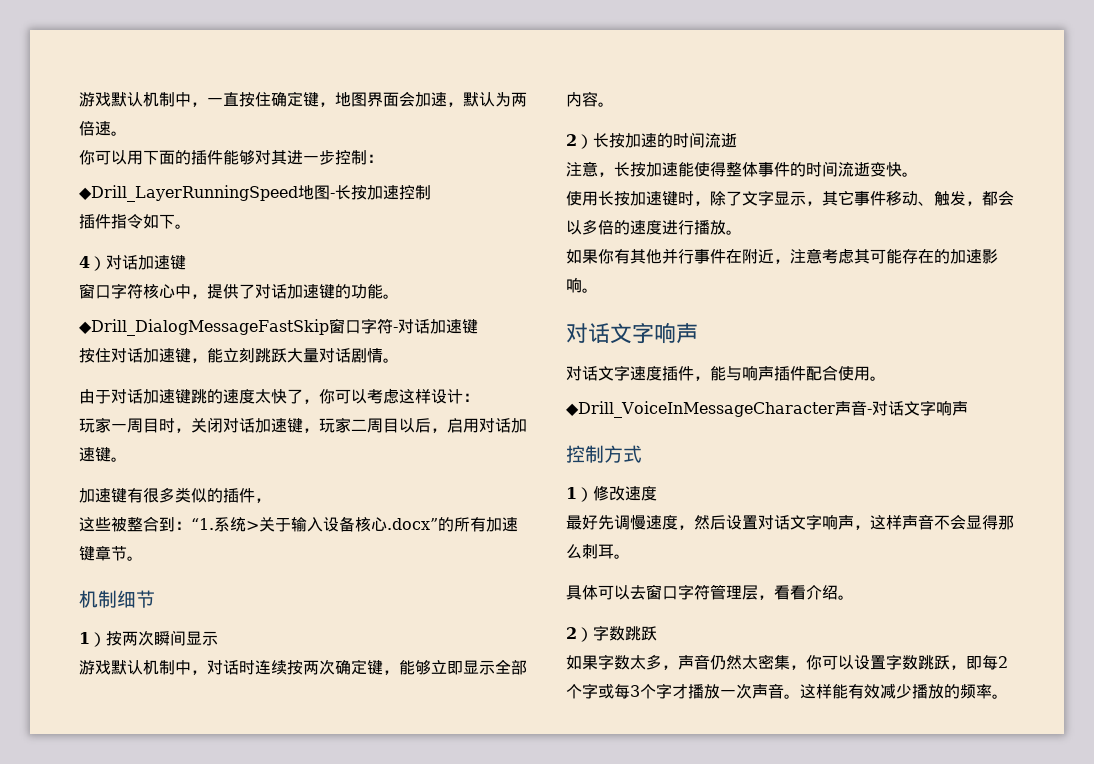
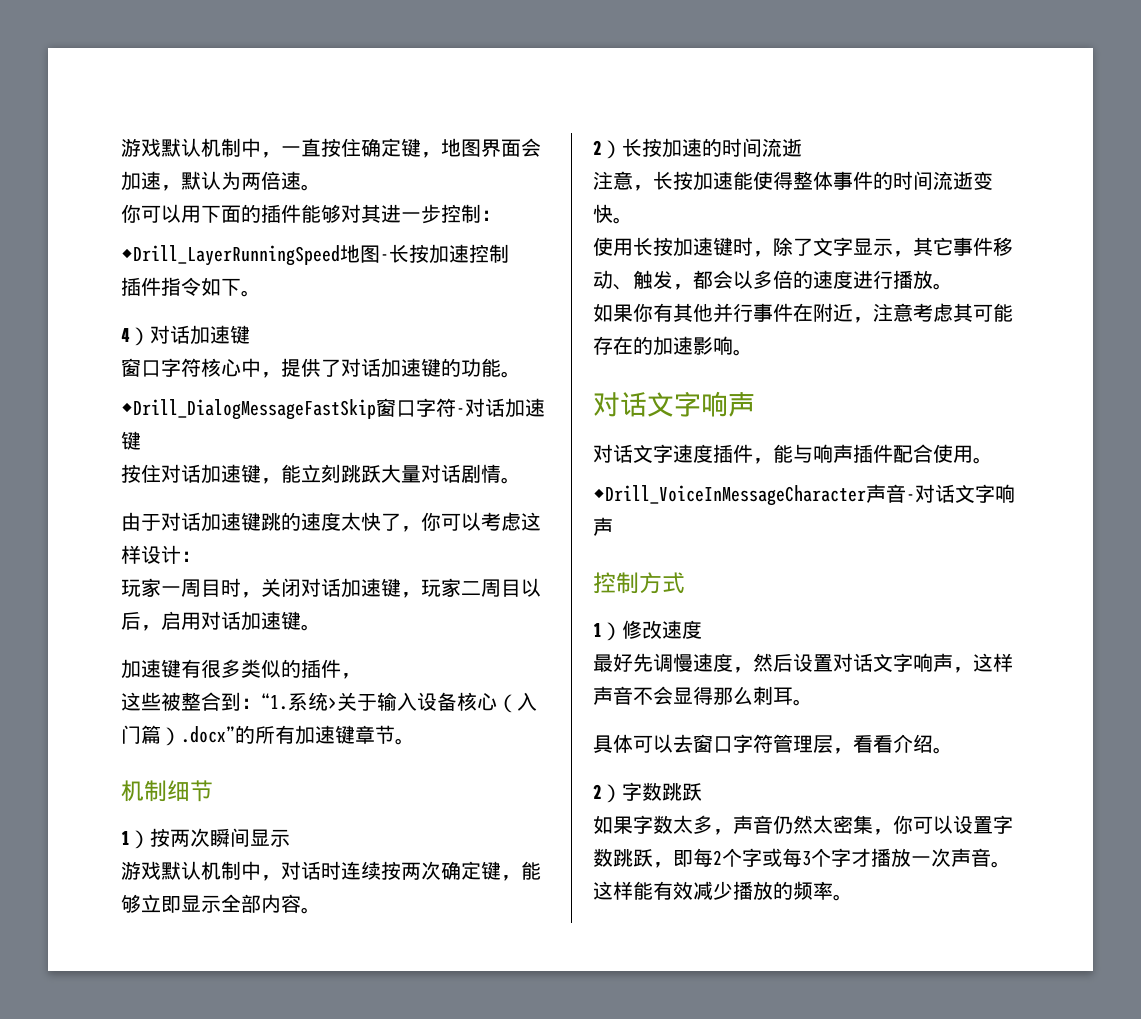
- 这些被整合到：“1.系统>关于输入设备核心.docx”的所有加速键章节。
+ 这些被整合到：“1.系统>关于输入设备核心（入门篇）.docx”的所有加速键章节。

